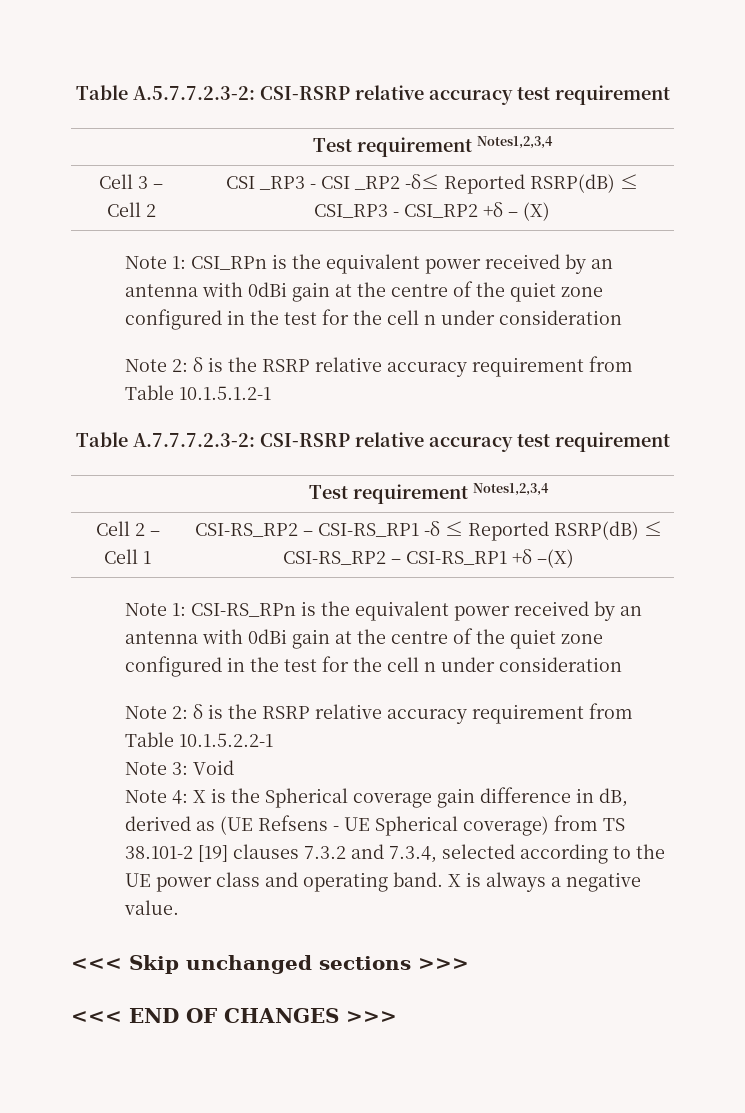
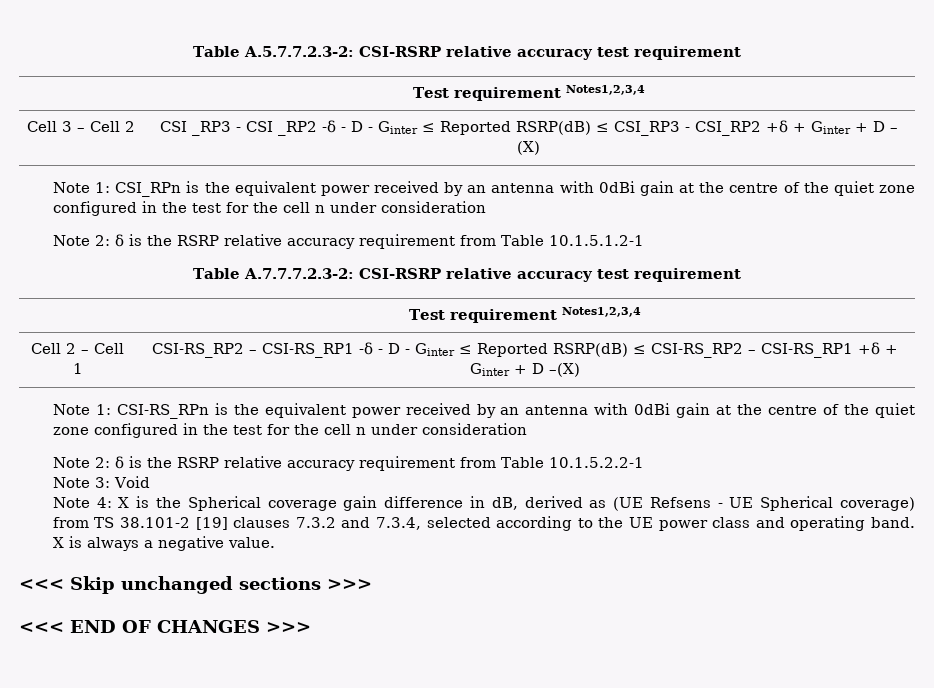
- Cell 3 – Cell 2 | CSI _RP3 - CSI _RP2 -δ≤ Reported RSRP(dB) ≤ CSI_RP3 - CSI_RP2 +δ – (X)
+ Cell 3 – Cell 2 | CSI _RP3 - CSI _RP2 -δ - D - Ginter ≤ Reported RSRP(dB) ≤ CSI_RP3 - CSI_RP2 +δ + Ginter + D – (X)
- Cell 2 – Cell 1 | CSI-RS_RP2 – CSI-RS_RP1 -δ ≤ Reported RSRP(dB) ≤ CSI-RS_RP2 – CSI-RS_RP1 +δ –(X)
+ Cell 2 – Cell 1 | CSI-RS_RP2 – CSI-RS_RP1 -δ - D - Ginter ≤ Reported RSRP(dB) ≤ CSI-RS_RP2 – CSI-RS_RP1 +δ + Ginter + D –(X)

